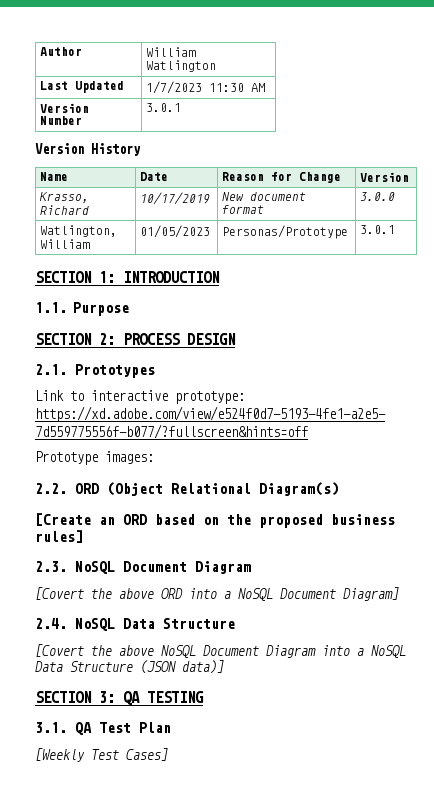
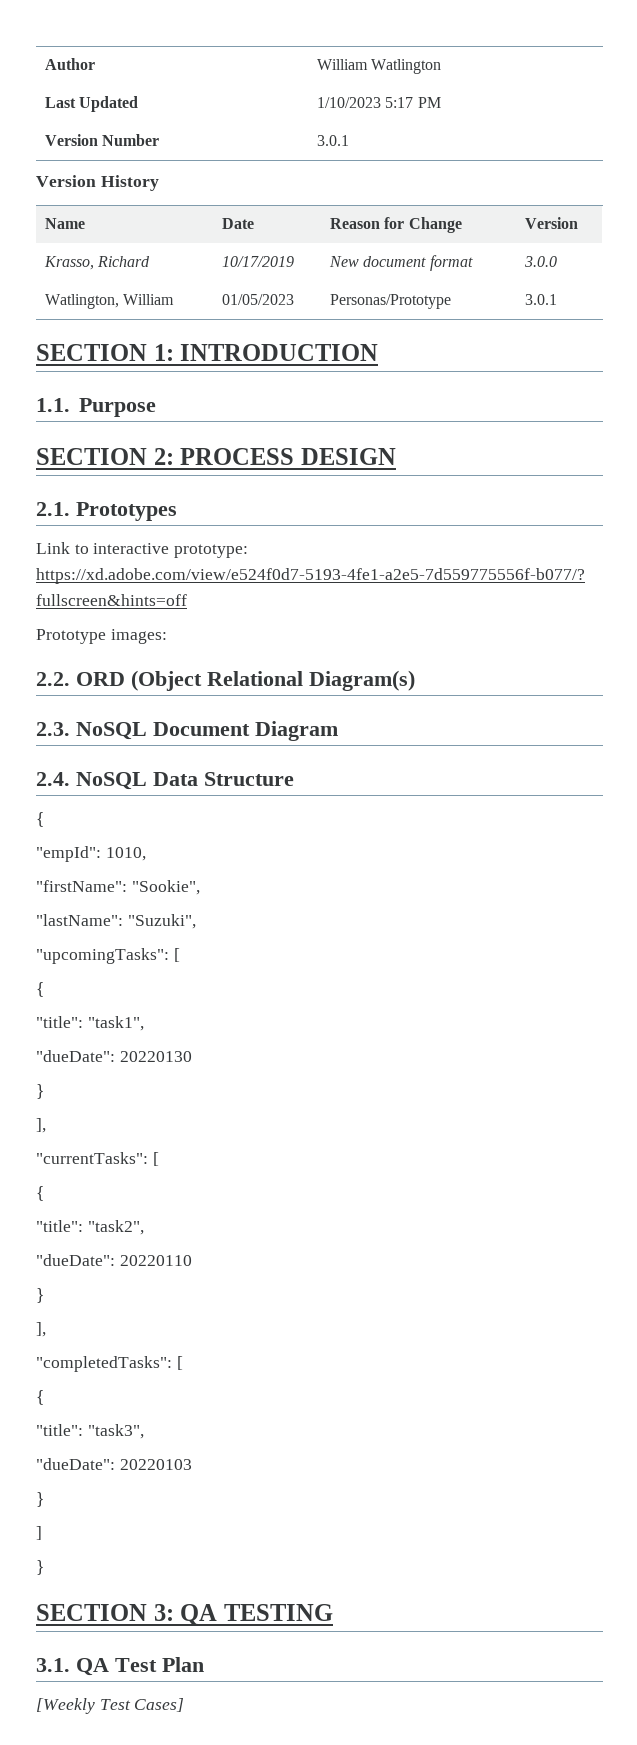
- Last Updated | 1/7/2023 11:30 AM
+ Last Updated | 1/10/2023 5:17 PM
- [Create an ORD based on the proposed business rules]
  2.3. NoSQL Document Diagram
- [Covert the above ORD into a NoSQL Document Diagram]
  2.4. NoSQL Data Structure
- [Covert the above NoSQL Document Diagram into a NoSQL Data Structure (JSON data)]
+ {
+ "empId": 1010,
+ "firstName": "Sookie",
+ "lastName": "Suzuki",
+ "upcomingTasks": [
+ {
+ "title": "task1",
+ "dueDate": 20220130
+ }
+ ],
+ "currentTasks": [
+ {
+ "title": "task2",
+ "dueDate": 20220110
+ }
+ ],
+ "completedTasks": [
+ {
+ "title": "task3",
+ "dueDate": 20220103
+ }
+ ]
+ }

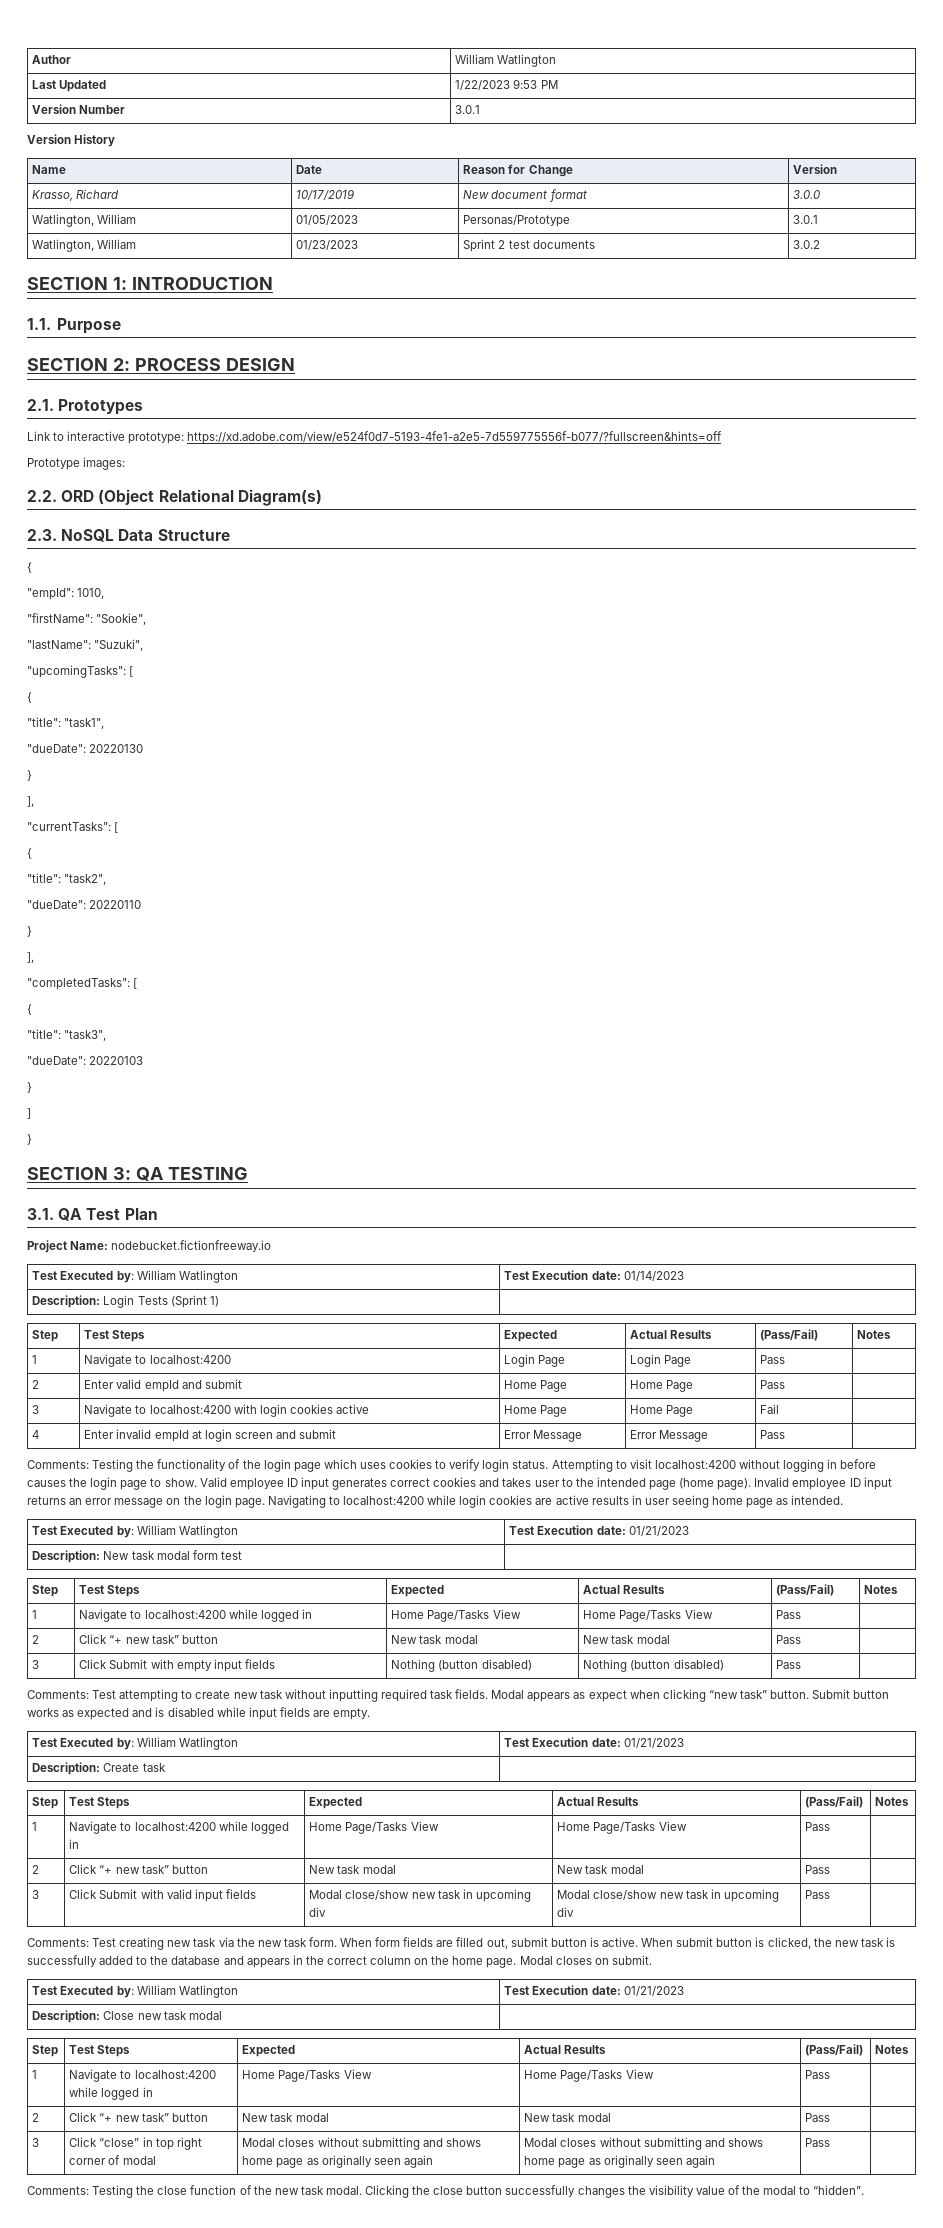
- Last Updated | 1/10/2023 5:17 PM
+ Last Updated | 1/22/2023 9:53 PM
+ Watlington, William | 01/23/2023 | Sprint 2 test documents | 3.0.2
- 2.3. NoSQL Document Diagram
- 2.4. NoSQL Data Structure
+ 2.3. NoSQL Data Structure
- [Weekly Test Cases]
+ Project Name: nodebucket.fictionfreeway.io
+ Test Executed by: William Watlington | Test Execution date: 01/14/2023
+ Description: Login Tests (Sprint 1) |
+ Step | Test Steps | Expected | Actual Results | (Pass/Fail) | Notes
+ 1 | Navigate to localhost:4200 | Login Page | Login Page | Pass |
+ 2 | Enter valid empId and submit | Home Page | Home Page | Pass |
+ 3 | Navigate to localhost:4200 with login cookies active | Home Page | Home Page | Fail |
+ 4 | Enter invalid empId at login screen and submit | Error Message | Error Message | Pass |
+ Comments: Testing the functionality of the login page which uses cookies to verify login status. Attempting to visit localhost:4200 without logging in before causes the login page to show. Valid employee ID input generates correct cookies and takes user to the intended page (home page). Invalid employee ID input returns an error message on the login page. Navigating to localhost:4200 while login cookies are active results in user seeing home page as intended.
+ Test Executed by: William Watlington | Test Execution date: 01/21/2023
+ Description: New task modal form test |
+ Step | Test Steps | Expected | Actual Results | (Pass/Fail) | Notes
+ 1 | Navigate to localhost:4200 while logged in | Home Page/Tasks View | Home Page/Tasks View | Pass |
+ 2 | Click “+ new task” button | New task modal | New task modal | Pass |
+ 3 | Click Submit with empty input fields | Nothing (button disabled) | Nothing (button disabled) | Pass |
+ Comments: Test attempting to create new task without inputting required task fields. Modal appears as expect when clicking “new task” button. Submit button works as expected and is disabled while input fields are empty.
+ Test Executed by: William Watlington | Test Execution date: 01/21/2023
+ Description: Create task |
+ Step | Test Steps | Expected | Actual Results | (Pass/Fail) | Notes
+ 1 | Navigate to localhost:4200 while logged in | Home Page/Tasks View | Home Page/Tasks View | Pass |
+ 2 | Click “+ new task” button | New task modal | New task modal | Pass |
+ 3 | Click Submit with valid input fields | Modal close/show new task in upcoming div | Modal close/show new task in upcoming div | Pass |
+ Comments: Test creating new task via the new task form. When form fields are filled out, submit button is active. When submit button is clicked, the new task is successfully added to the database and appears in the correct column on the home page. Modal closes on submit.
+ Test Executed by: William Watlington | Test Execution date: 01/21/2023
+ Description: Close new task modal |
+ Step | Test Steps | Expected | Actual Results | (Pass/Fail) | Notes
+ 1 | Navigate to localhost:4200 while logged in | Home Page/Tasks View | Home Page/Tasks View | Pass |
+ 2 | Click “+ new task” button | New task modal | New task modal | Pass |
+ 3 | Click “close” in top right corner of modal | Modal closes without submitting and shows home page as originally seen again | Modal closes without submitting and shows home page as originally seen again | Pass |
+ Comments: Testing the close function of the new task modal. Clicking the close button successfully changes the visibility value of the modal to “hidden”.

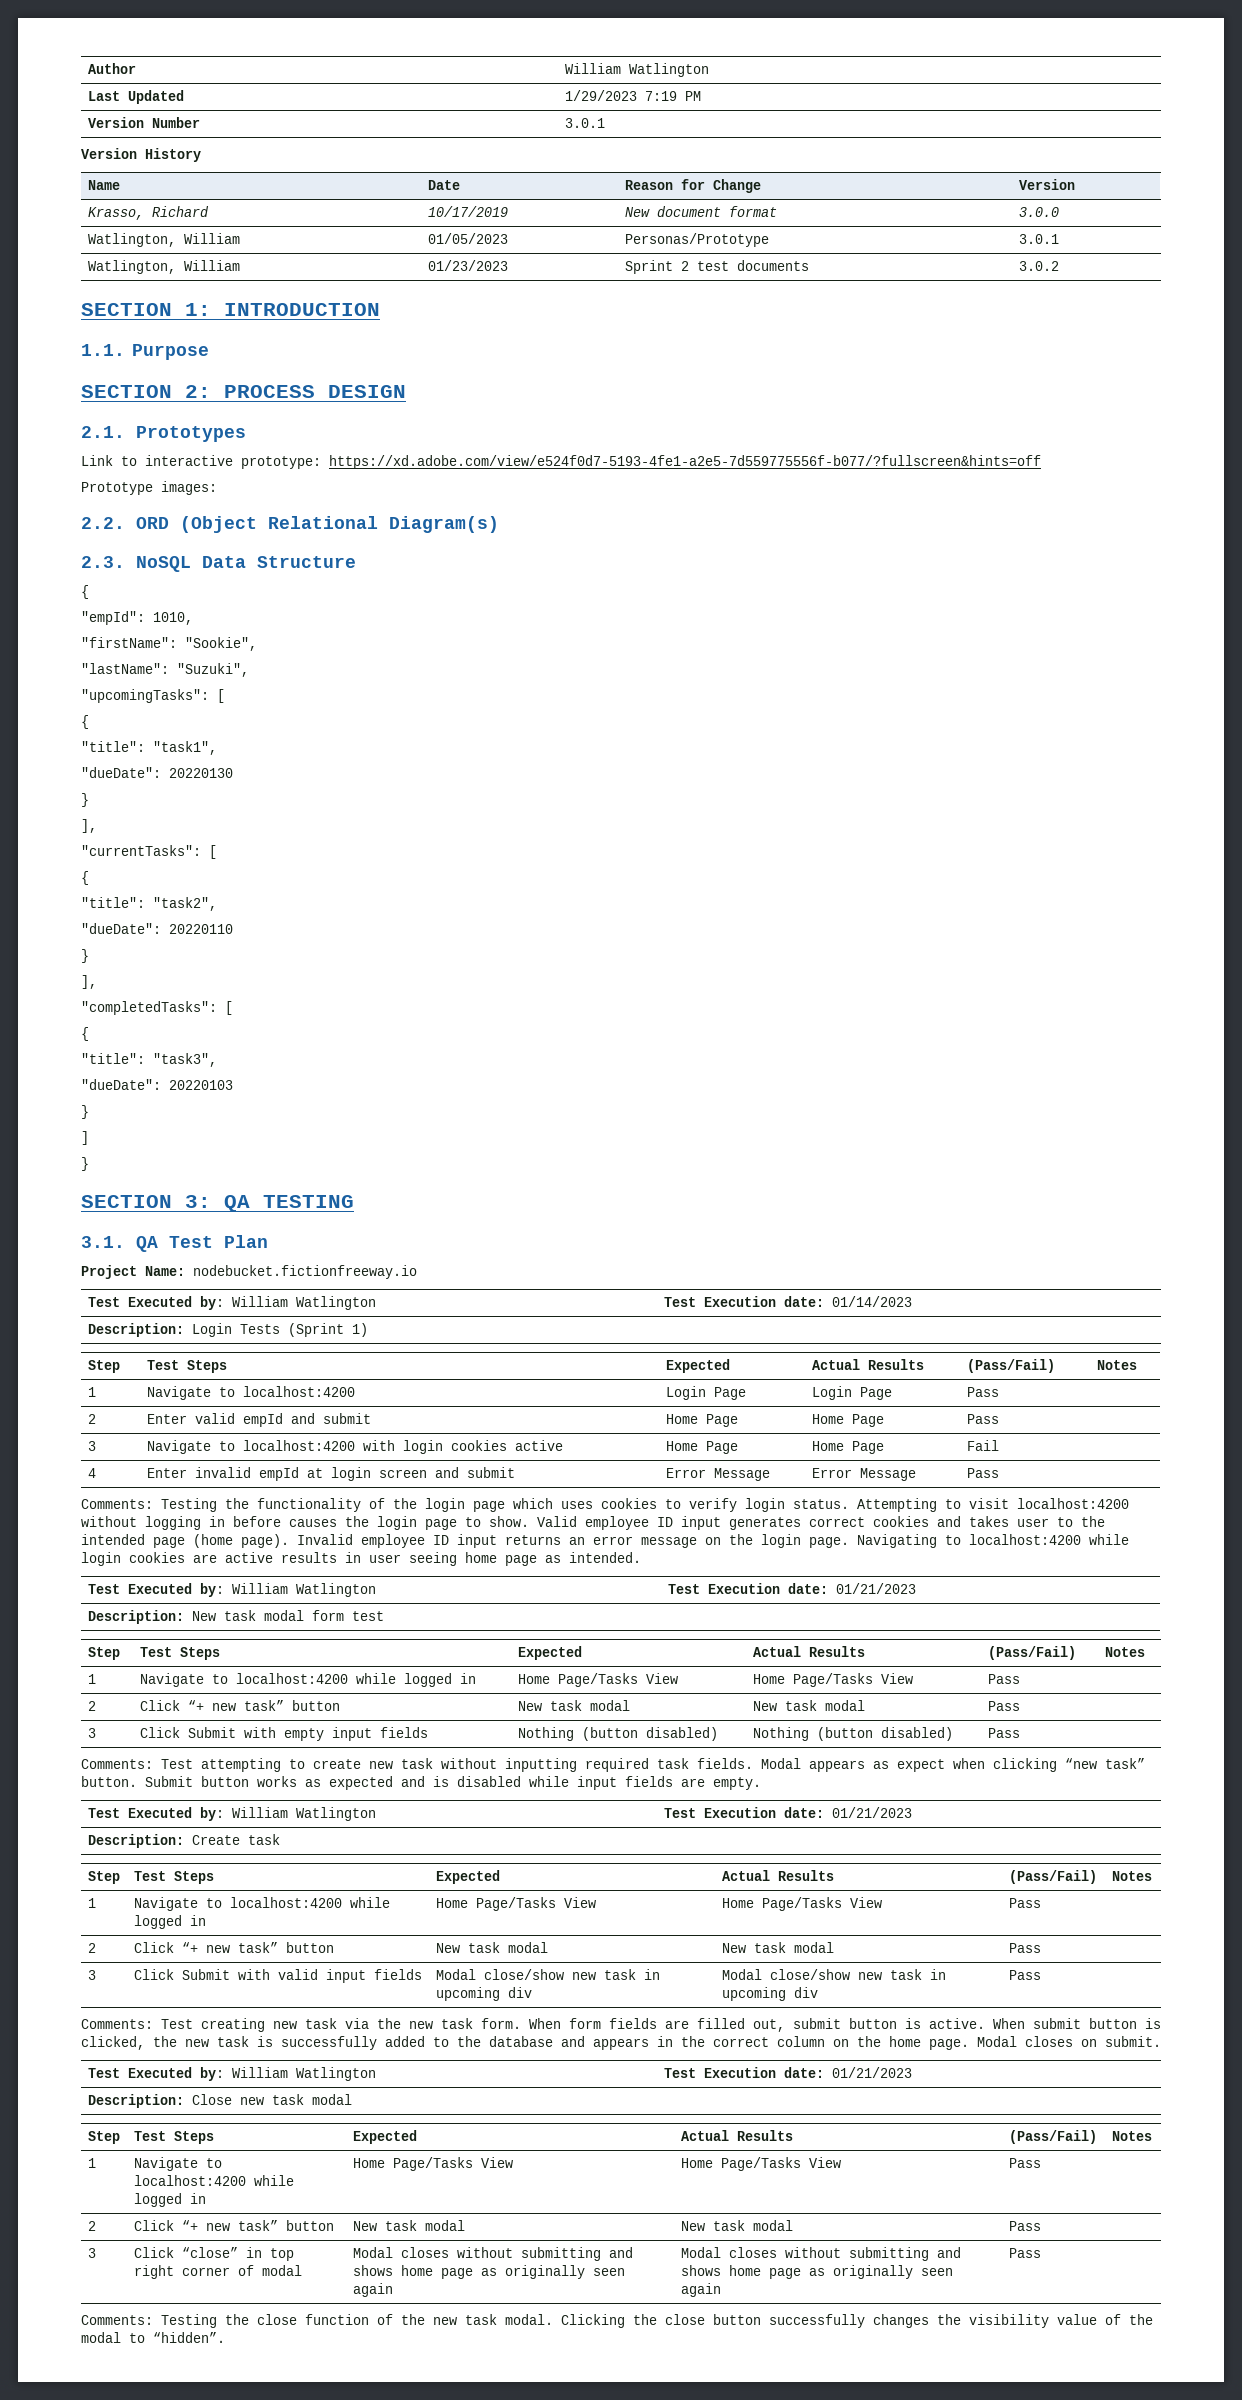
- Last Updated | 1/22/2023 9:53 PM
+ Last Updated | 1/29/2023 7:19 PM

